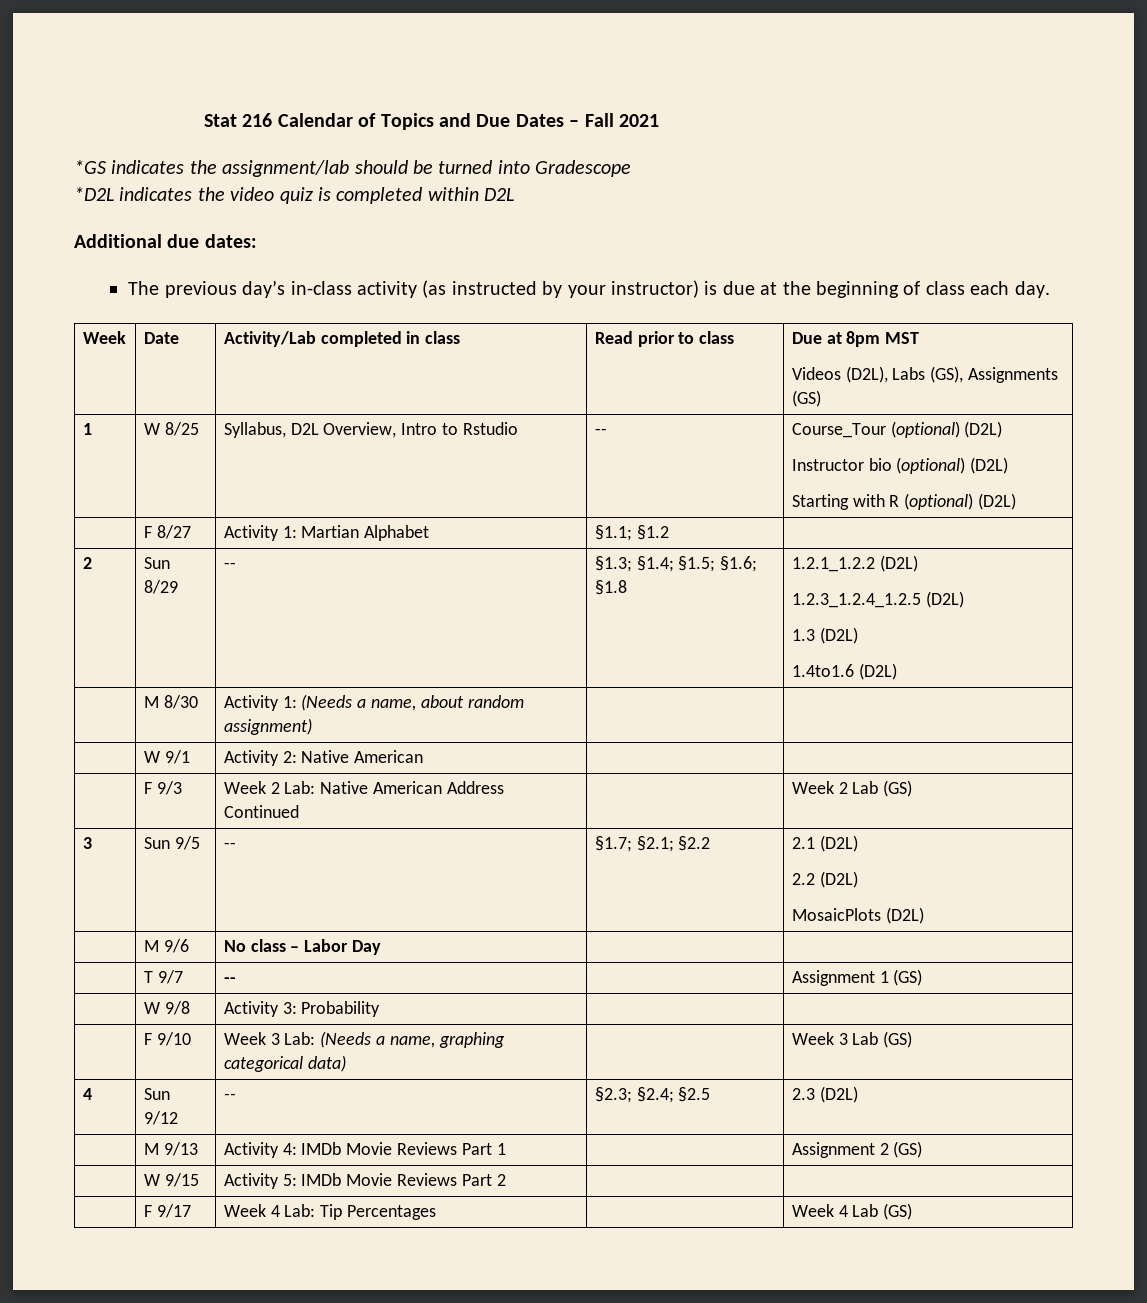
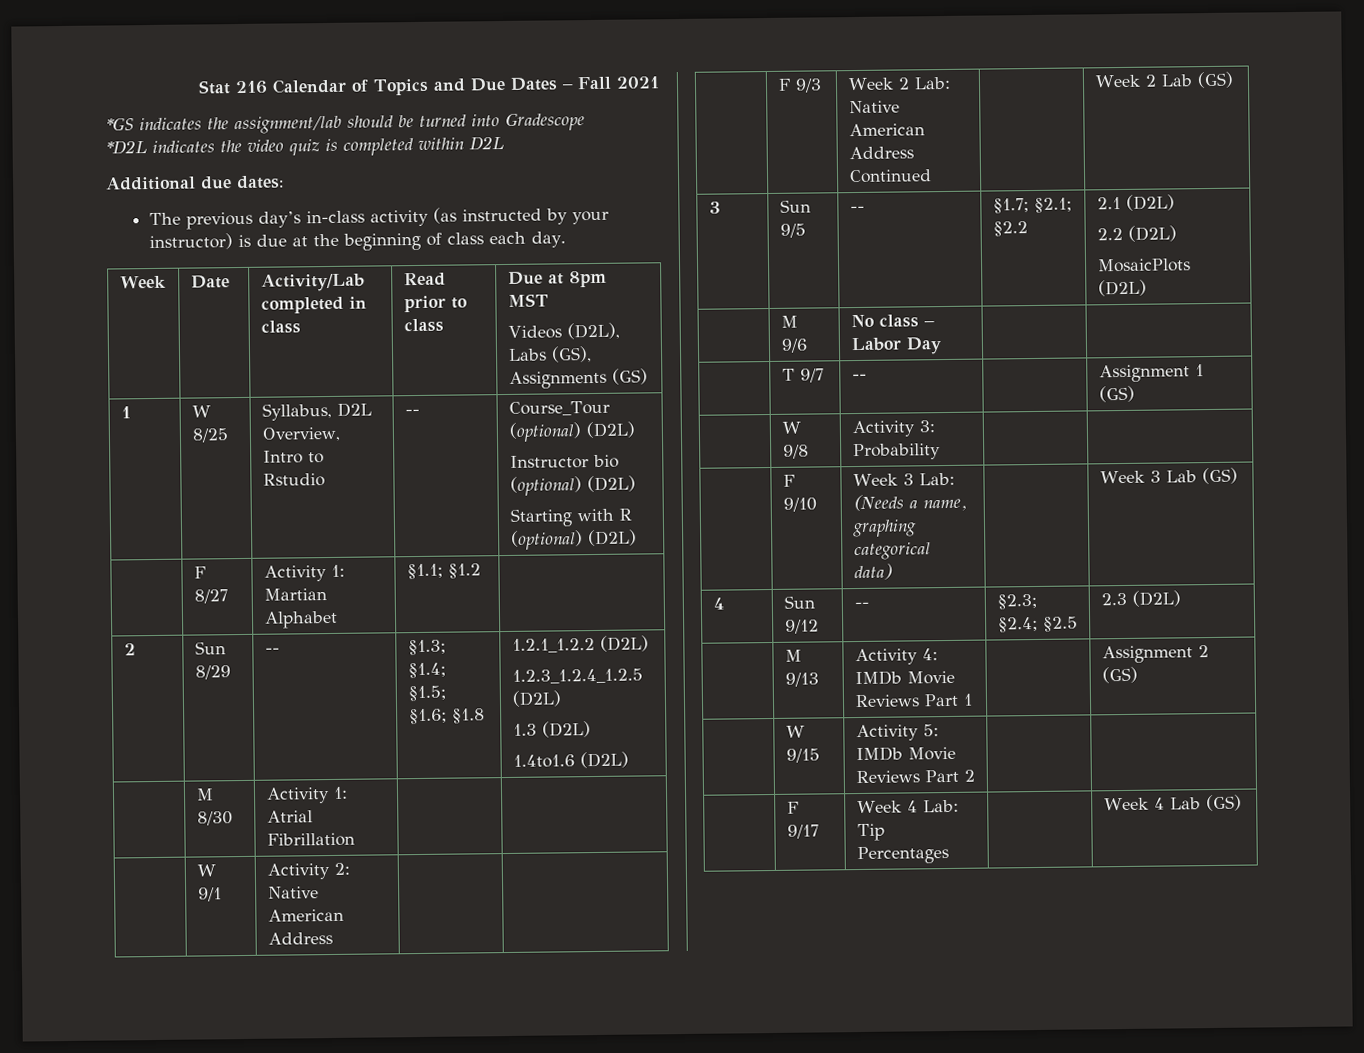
- | M 8/30 | Activity 1: (Needs a name, about random assignment) | |
+ | M 8/30 | Activity 1: Atrial Fibrillation | |
- | W 9/1 | Activity 2: Native American | |
+ | W 9/1 | Activity 2: Native American Address | |

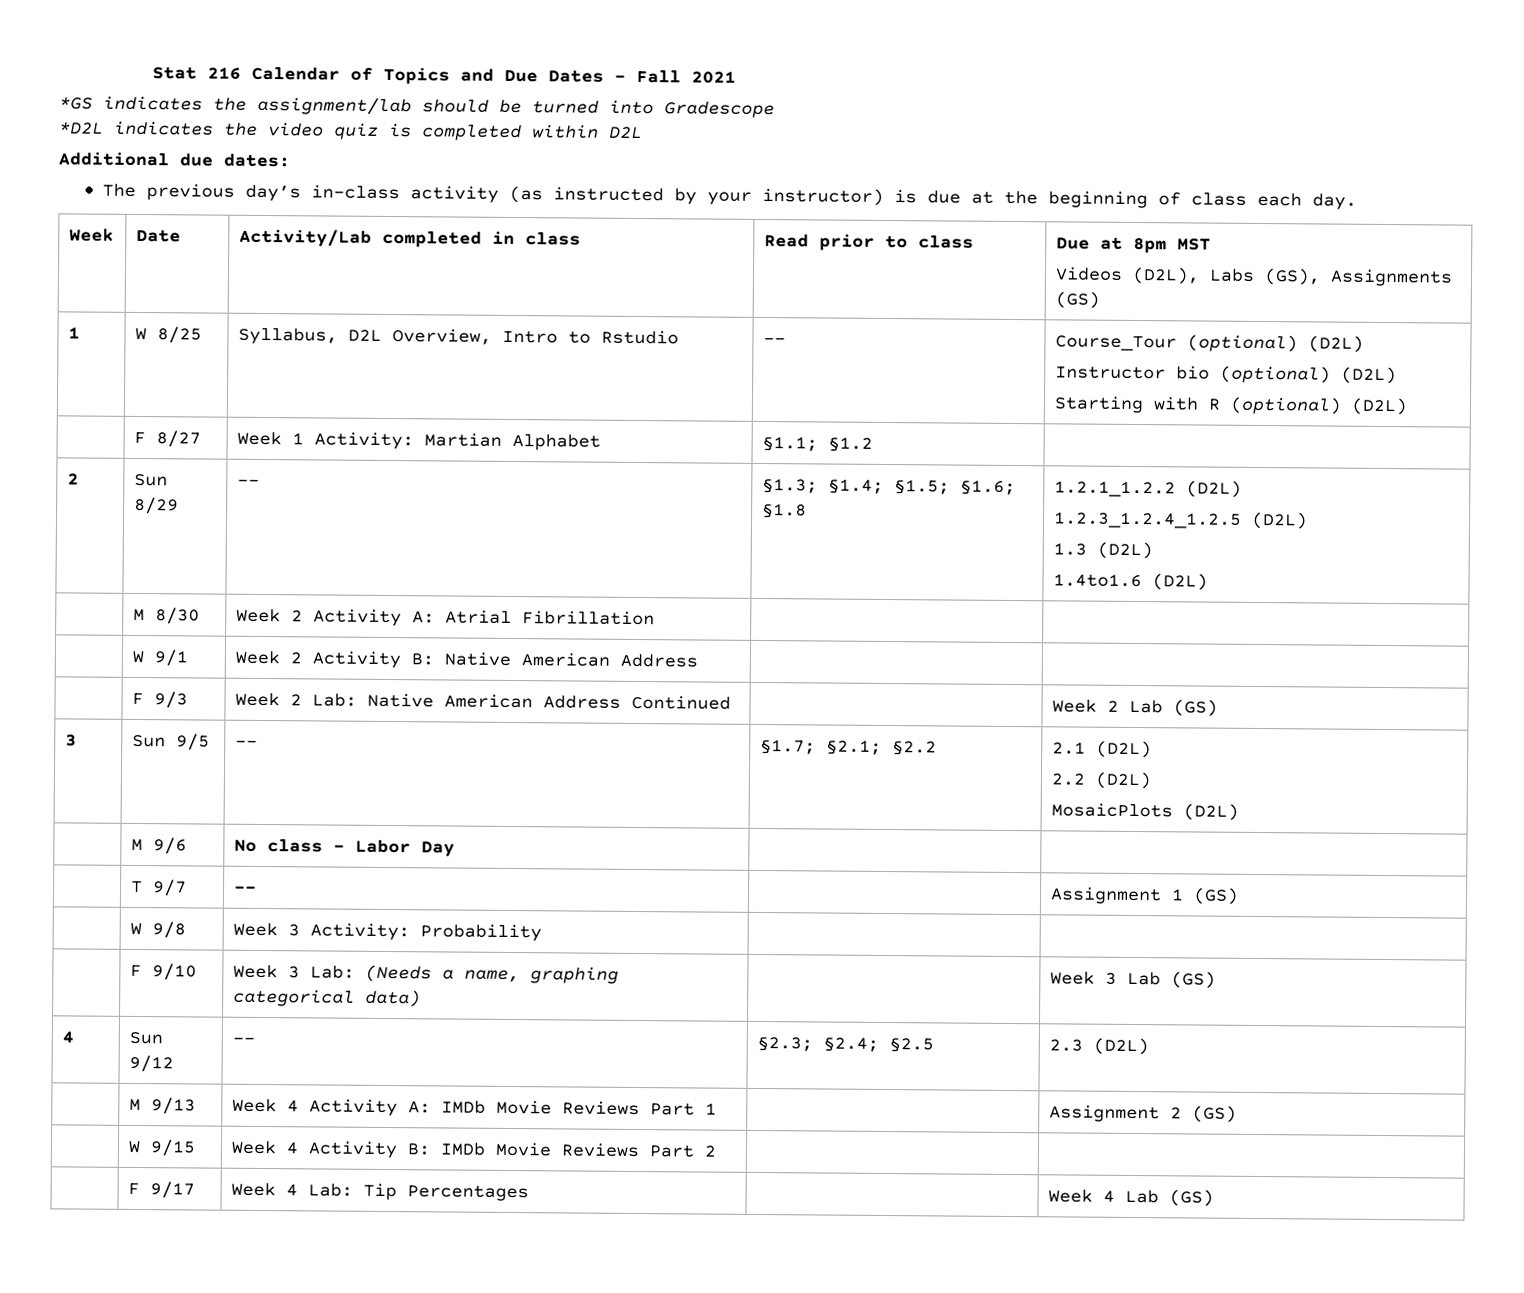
- | F 8/27 | Activity 1: Martian Alphabet | §1.1; §1.2 |
+ | F 8/27 | Week 1 Activity: Martian Alphabet | §1.1; §1.2 |
- | M 8/30 | Activity 1: Atrial Fibrillation | |
+ | M 8/30 | Week 2 Activity A: Atrial Fibrillation | |
- | W 9/1 | Activity 2: Native American Address | |
+ | W 9/1 | Week 2 Activity B: Native American Address | |
- | W 9/8 | Activity 3: Probability | |
+ | W 9/8 | Week 3 Activity: Probability | |
- | M 9/13 | Activity 4: IMDb Movie Reviews Part 1 | | Assignment 2 (GS)
+ | M 9/13 | Week 4 Activity A: IMDb Movie Reviews Part 1 | | Assignment 2 (GS)
- | W 9/15 | Activity 5: IMDb Movie Reviews Part 2 | |
+ | W 9/15 | Week 4 Activity B: IMDb Movie Reviews Part 2 | |

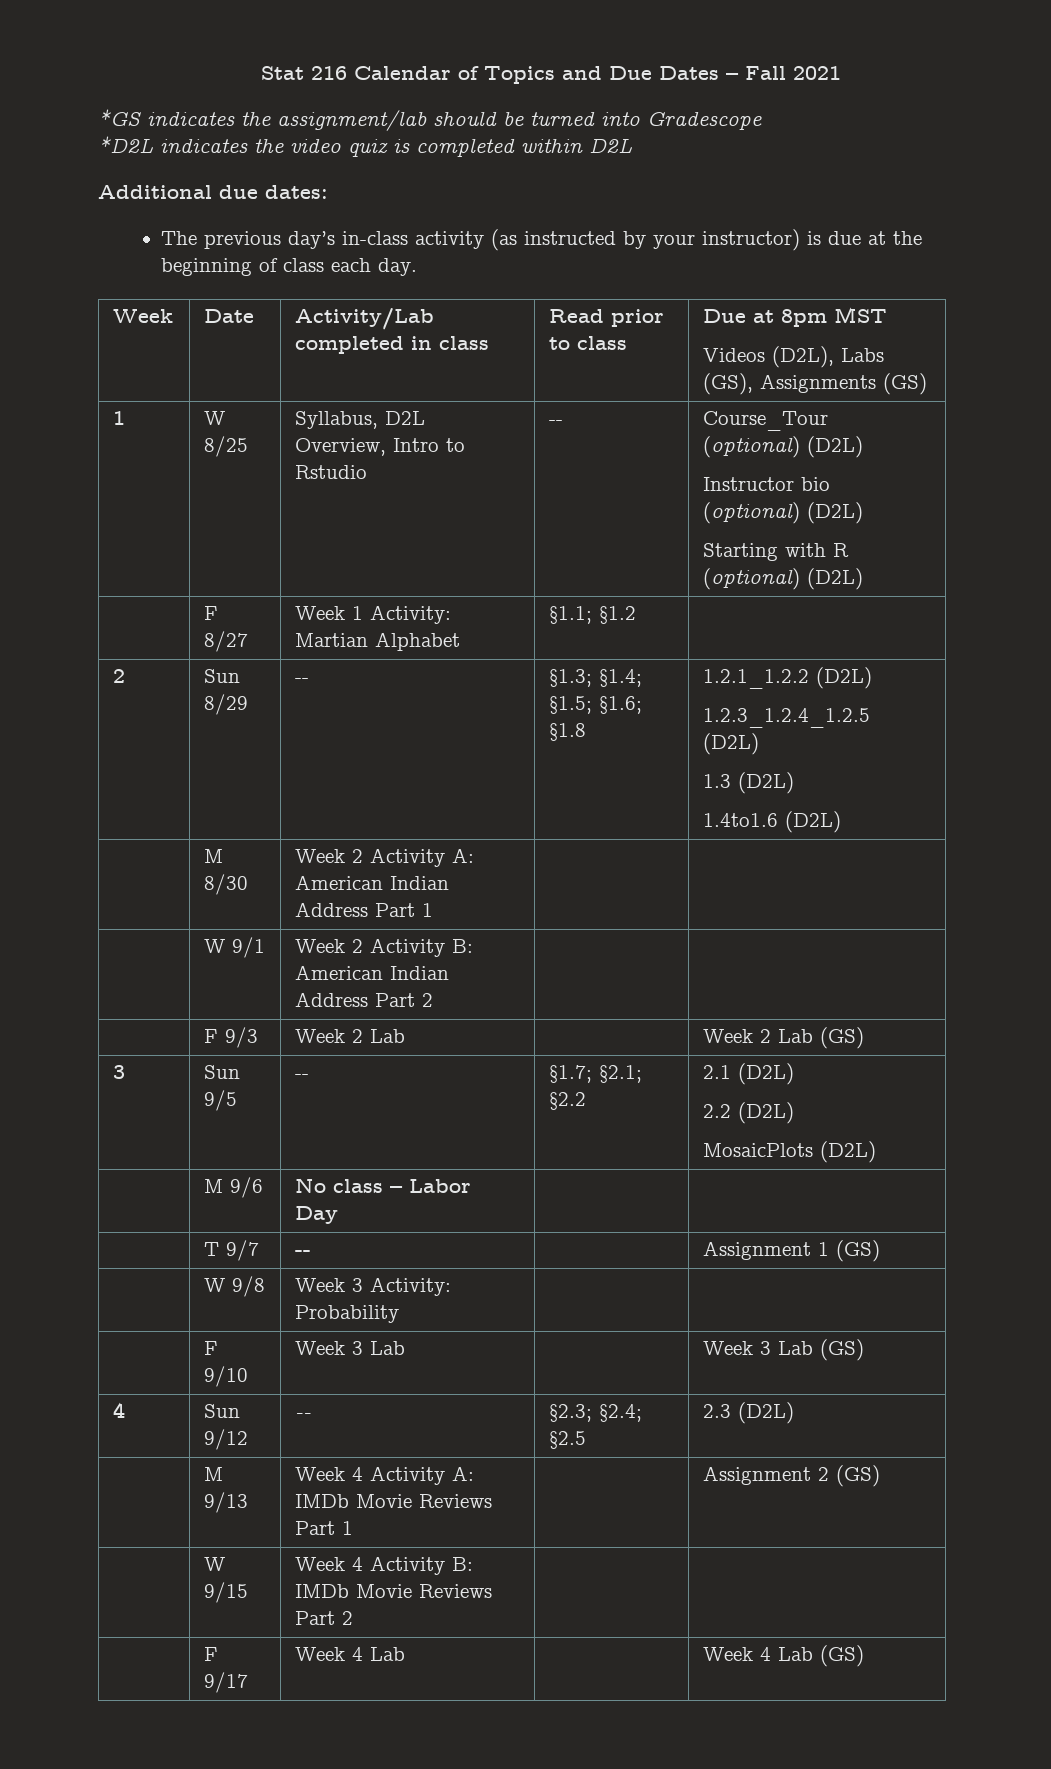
- | M 8/30 | Week 2 Activity A: Atrial Fibrillation | |
+ | M 8/30 | Week 2 Activity A: American Indian Address Part 1 | |
- | W 9/1 | Week 2 Activity B: Native American Address | |
+ | W 9/1 | Week 2 Activity B: American Indian Address Part 2 | |
- | F 9/3 | Week 2 Lab: Native American Address Continued | | Week 2 Lab (GS)
+ | F 9/3 | Week 2 Lab | | Week 2 Lab (GS)
- | F 9/10 | Week 3 Lab: (Needs a name, graphing categorical data) | | Week 3 Lab (GS)
+ | F 9/10 | Week 3 Lab | | Week 3 Lab (GS)
- | F 9/17 | Week 4 Lab: Tip Percentages | | Week 4 Lab (GS)
+ | F 9/17 | Week 4 Lab | | Week 4 Lab (GS)

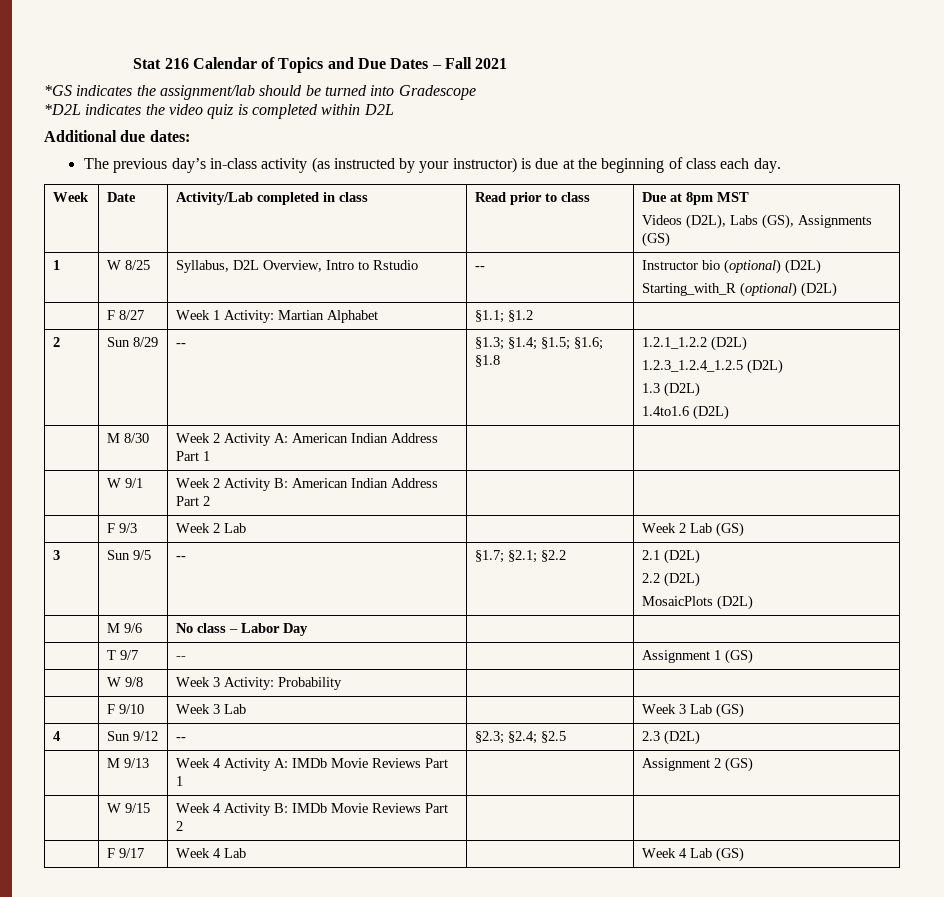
- 1 | W 8/25 | Syllabus, D2L Overview, Intro to Rstudio | -- | Course_Tour (optional) (D2L)
- Instructor bio (optional) (D2L)
- Starting with R (optional) (D2L)
+ 1 | W 8/25 | Syllabus, D2L Overview, Intro to Rstudio | -- | Instructor bio (optional) (D2L)
+ Starting_with_R (optional) (D2L)

